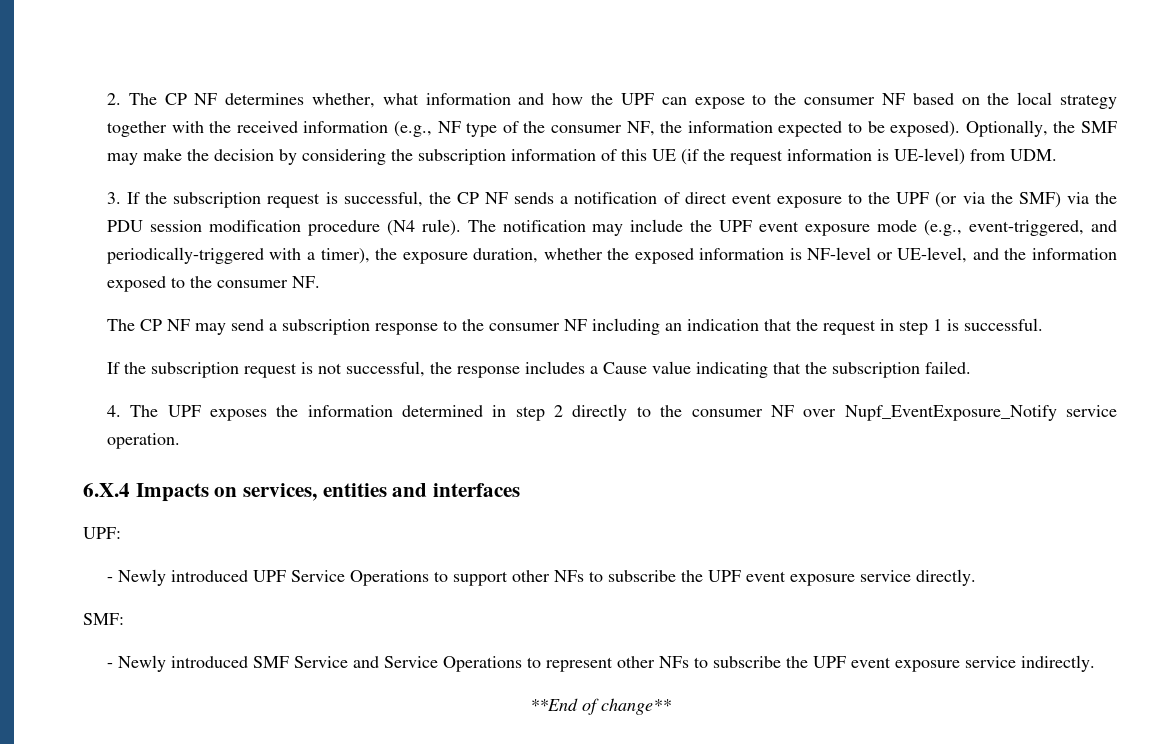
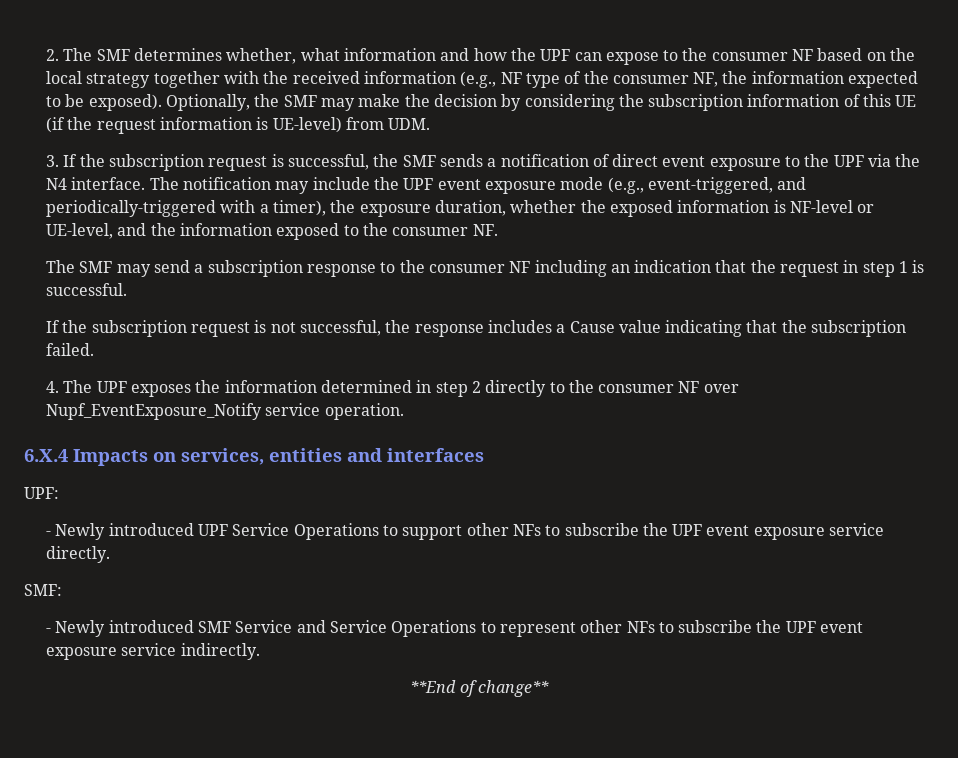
- 2. The CP NF determines whether, what information and how the UPF can expose to the consumer NF based on the local strategy together with the received information (e.g., NF type of the consumer NF, the information expected to be exposed).
+ 2. The SMF determines whether, what information and how the UPF can expose to the consumer NF based on the local strategy together with the received information (e.g., NF type of the consumer NF, the information expected to be exposed).
- 3. If the subscription request is successful, the CP NF sends a notification of direct event exposure to the UPF (or via the SMF) via the PDU session modification procedure (N4 rule).
+ 3. If the subscription request is successful, the SMF sends a notification of direct event exposure to the UPF via the N4 interface.
- The CP NF may send a subscription response to the consumer NF including an indication that the request in step 1 is successful.
+ The SMF may send a subscription response to the consumer NF including an indication that the request in step 1 is successful.

